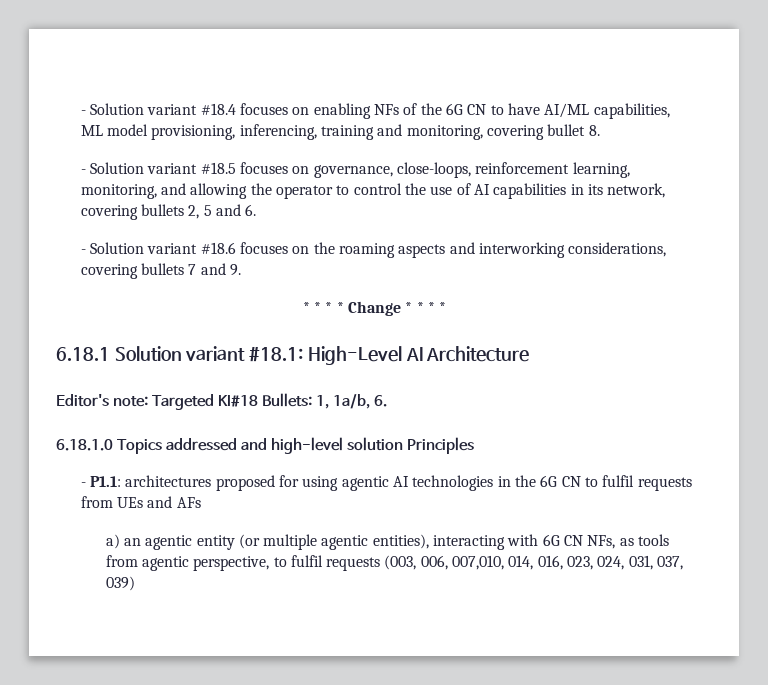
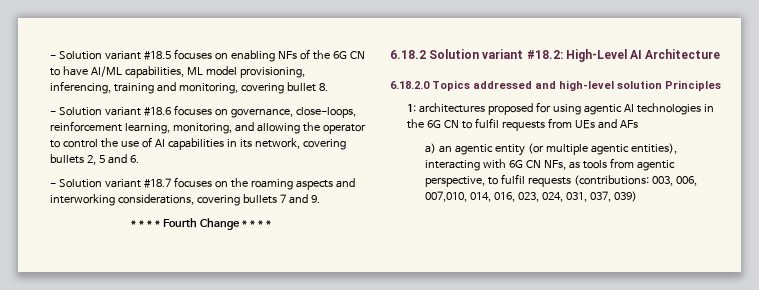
- - Solution variant #18.4 focuses on enabling NFs of the 6G CN to have AI/ML capabilities, ML model provisioning, inferencing, training and monitoring, covering bullet 8.
+ - Solution variant #18.5 focuses on enabling NFs of the 6G CN to have AI/ML capabilities, ML model provisioning, inferencing, training and monitoring, covering bullet 8.
- - Solution variant #18.5 focuses on governance, close-loops, reinforcement learning, monitoring, and allowing the operator to control the use of AI capabilities in its network, covering bullets 2, 5 and 6.
+ - Solution variant #18.6 focuses on governance, close-loops, reinforcement learning, monitoring, and allowing the operator to control the use of AI capabilities in its network, covering bullets 2, 5 and 6.
- - Solution variant #18.6 focuses on the roaming aspects and interworking considerations, covering bullets 7 and 9.
+ - Solution variant #18.7 focuses on the roaming aspects and interworking considerations, covering bullets 7 and 9.
- * * * * Change * * * *
+ * * * * Fourth Change * * * *
- 6.18.1 Solution variant #18.1: High-Level AI Architecture
+ 6.18.2 Solution variant #18.2: High-Level AI Architecture
- Editor's note: Targeted KI#18 Bullets: 1, 1a/b, 6.
- 6.18.1.0 Topics addressed and high-level solution Principles
+ 6.18.2.0 Topics addressed and high-level solution Principles
- - P1.1: architectures proposed for using agentic AI technologies in the 6G CN to fulfil requests from UEs and AFs
+ 1: architectures proposed for using agentic AI technologies in the 6G CN to fulfil requests from UEs and AFs
- a) an agentic entity (or multiple agentic entities), interacting with 6G CN NFs, as tools from agentic perspective, to fulfil requests (003, 006, 007,010, 014, 016, 023, 024, 031, 037, 039)
+ a) an agentic entity (or multiple agentic entities), interacting with 6G CN NFs, as tools from agentic perspective, to fulfil requests (contributions: 003, 006, 007,010, 014, 016, 023, 024, 031, 037, 039)

